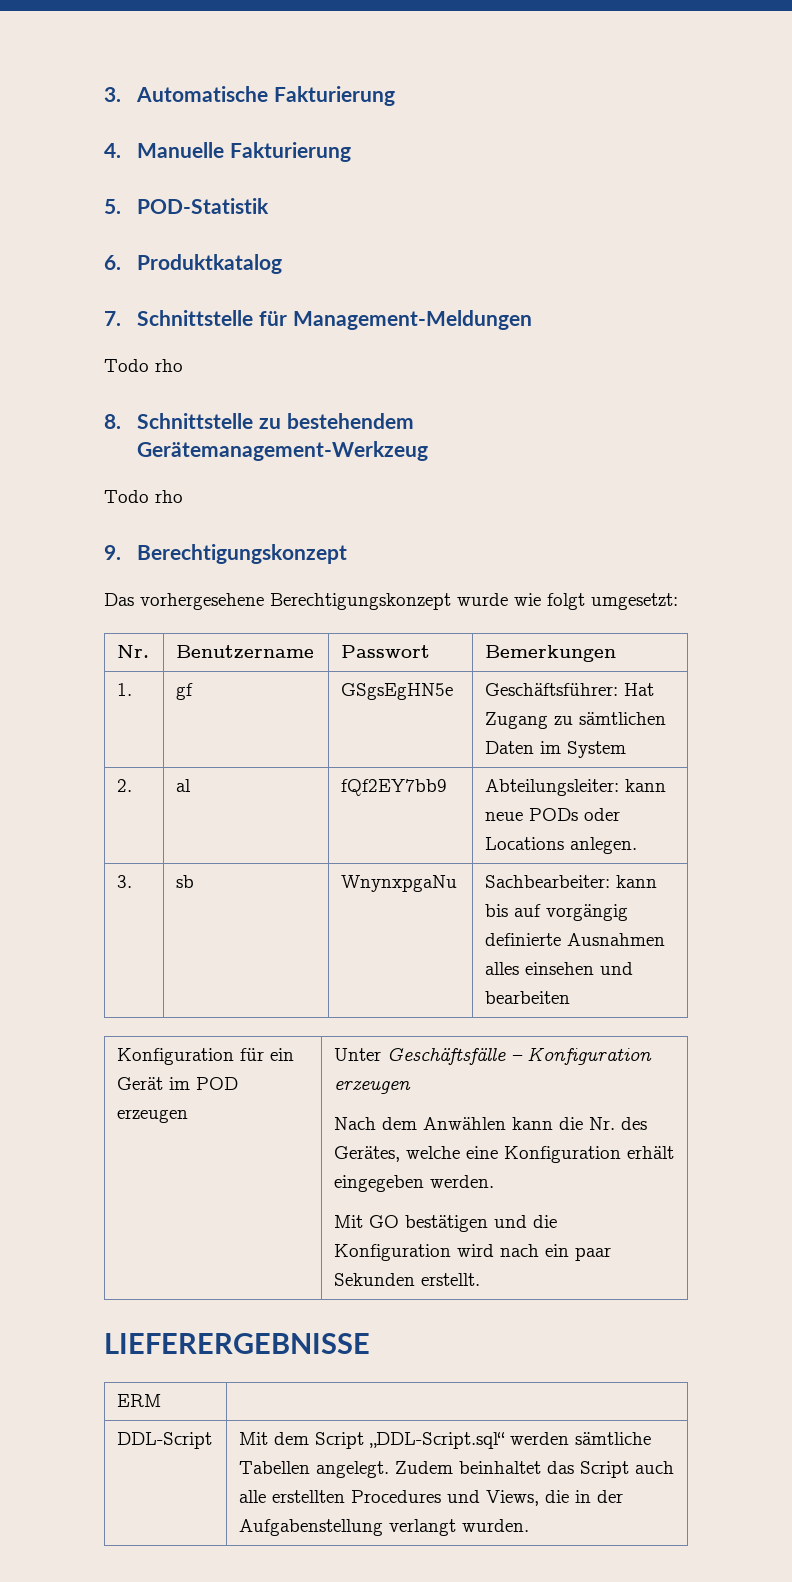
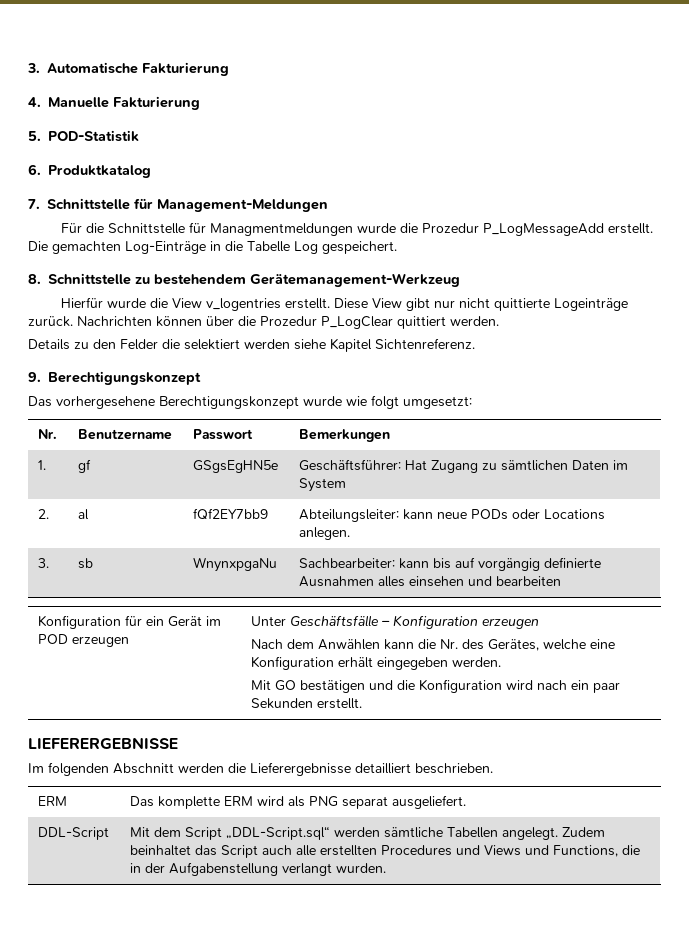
  7. Schnittstelle für Management-Meldungen
- Todo rho
+ Für die Schnittstelle für Managmentmeldungen wurde die Prozedur P_LogMessageAdd erstellt. Die gemachten Log-Einträge in die Tabelle Log gespeichert.
  8. Schnittstelle zu bestehendem Gerätemanagement-Werkzeug
- Todo rho
+ Hierfür wurde die View v_logentries erstellt. Diese View gibt nur nicht quittierte Logeinträge zurück. Nachrichten können über die Prozedur P_LogClear quittiert werden.
+ Details zu den Felder die selektiert werden siehe Kapitel Sichtenreferenz.
- ERM |
+ Im folgenden Abschnitt werden die Lieferergebnisse detailliert beschrieben.
+ ERM | Das komplette ERM wird als PNG separat ausgeliefert.
- DDL-Script | Mit dem Script „DDL-Script.sql“ werden sämtliche Tabellen angelegt. Zudem beinhaltet das Script auch alle erstellten Procedures und Views, die in der Aufgabenstellung verlangt wurden.
+ DDL-Script | Mit dem Script „DDL-Script.sql“ werden sämtliche Tabellen angelegt. Zudem beinhaltet das Script auch alle erstellten Procedures und Views und Functions, die in der Aufgabenstellung verlangt wurden.

